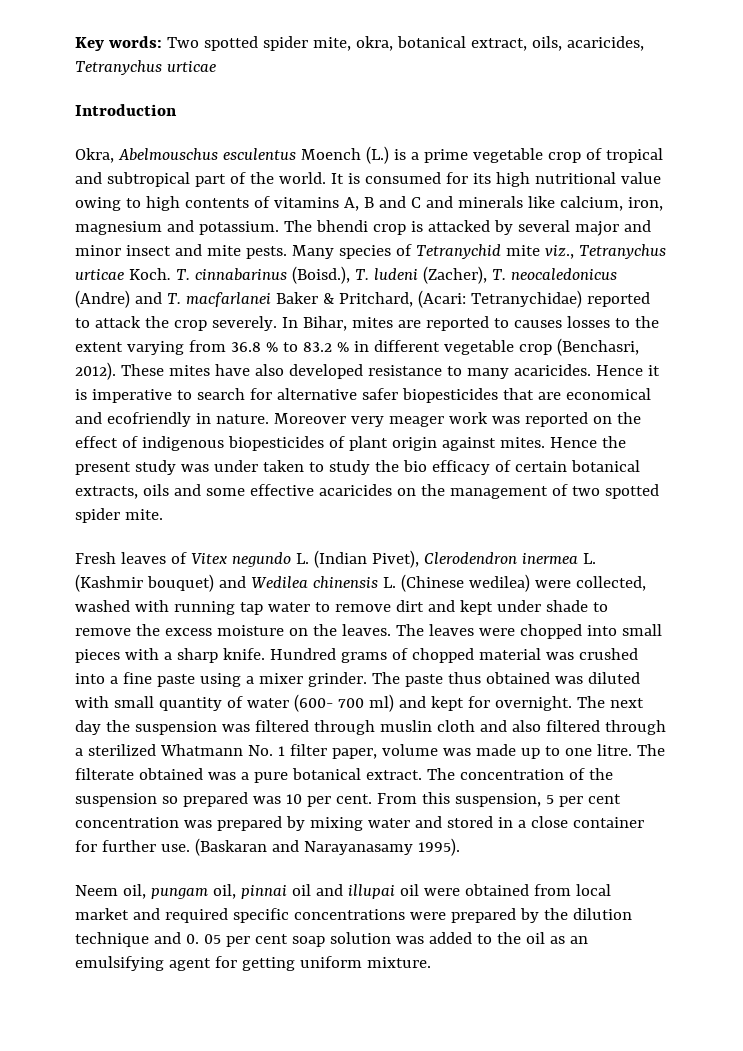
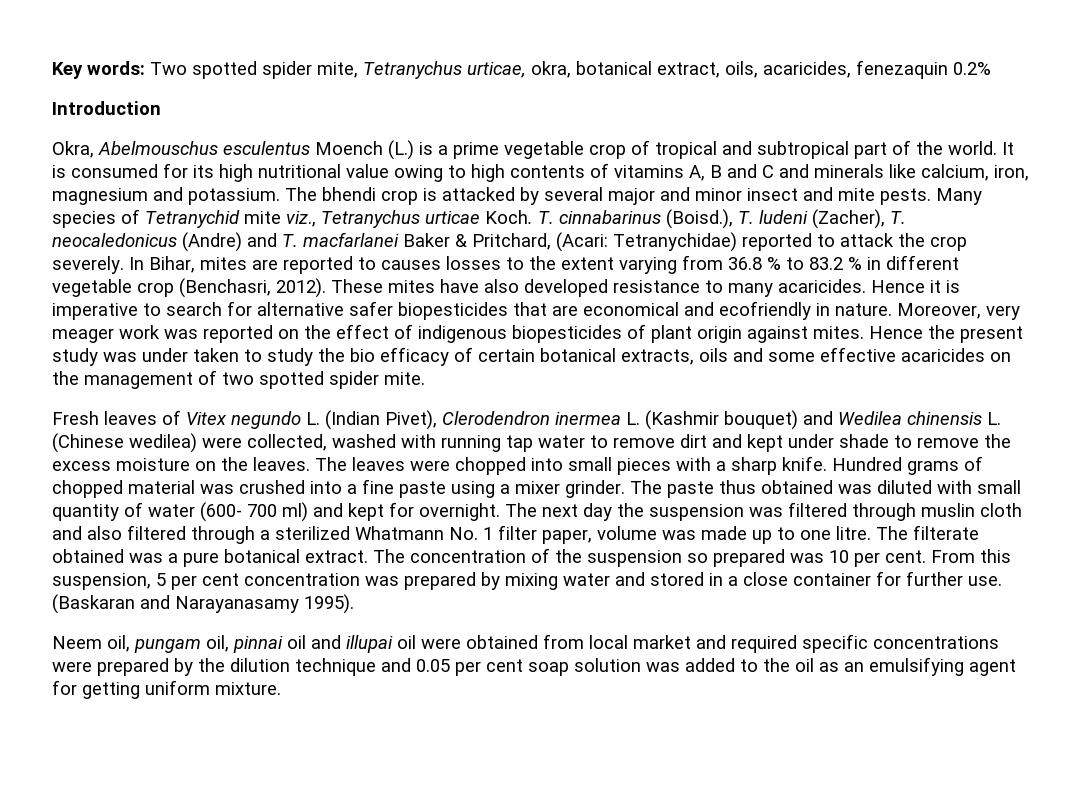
- Key words: Two spotted spider mite, okra, botanical extract, oils, acaricides, Tetranychus urticae
+ Key words: Two spotted spider mite, Tetranychus urticae, okra, botanical extract, oils, acaricides, fenezaquin 0.2%
- Moreover very meager work was reported on the effect of indigenous biopesticides of plant origin against mites.
+ Moreover, very meager work was reported on the effect of indigenous biopesticides of plant origin against mites.
- Neem oil, pungam oil, pinnai oil and illupai oil were obtained from local market and required specific concentrations were prepared by the dilution technique and 0. 05 per cent soap solution was added to the oil as an emulsifying agent for getting uniform mixture.
+ Neem oil, pungam oil, pinnai oil and illupai oil were obtained from local market and required specific concentrations were prepared by the dilution technique and 0.05 per cent soap solution was added to the oil as an emulsifying agent for getting uniform mixture.

